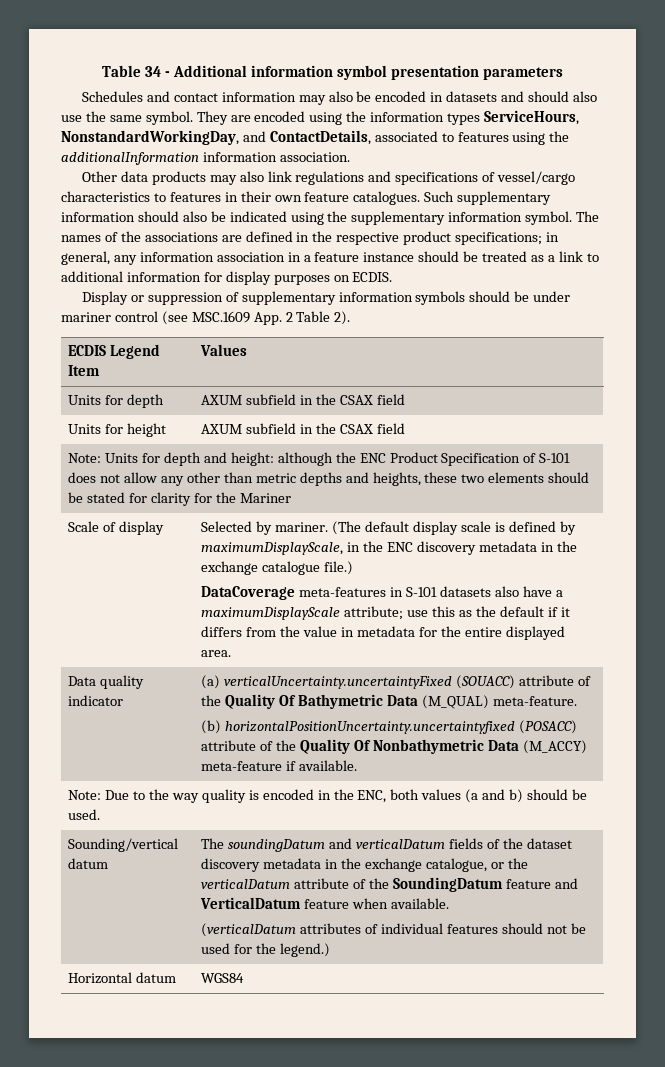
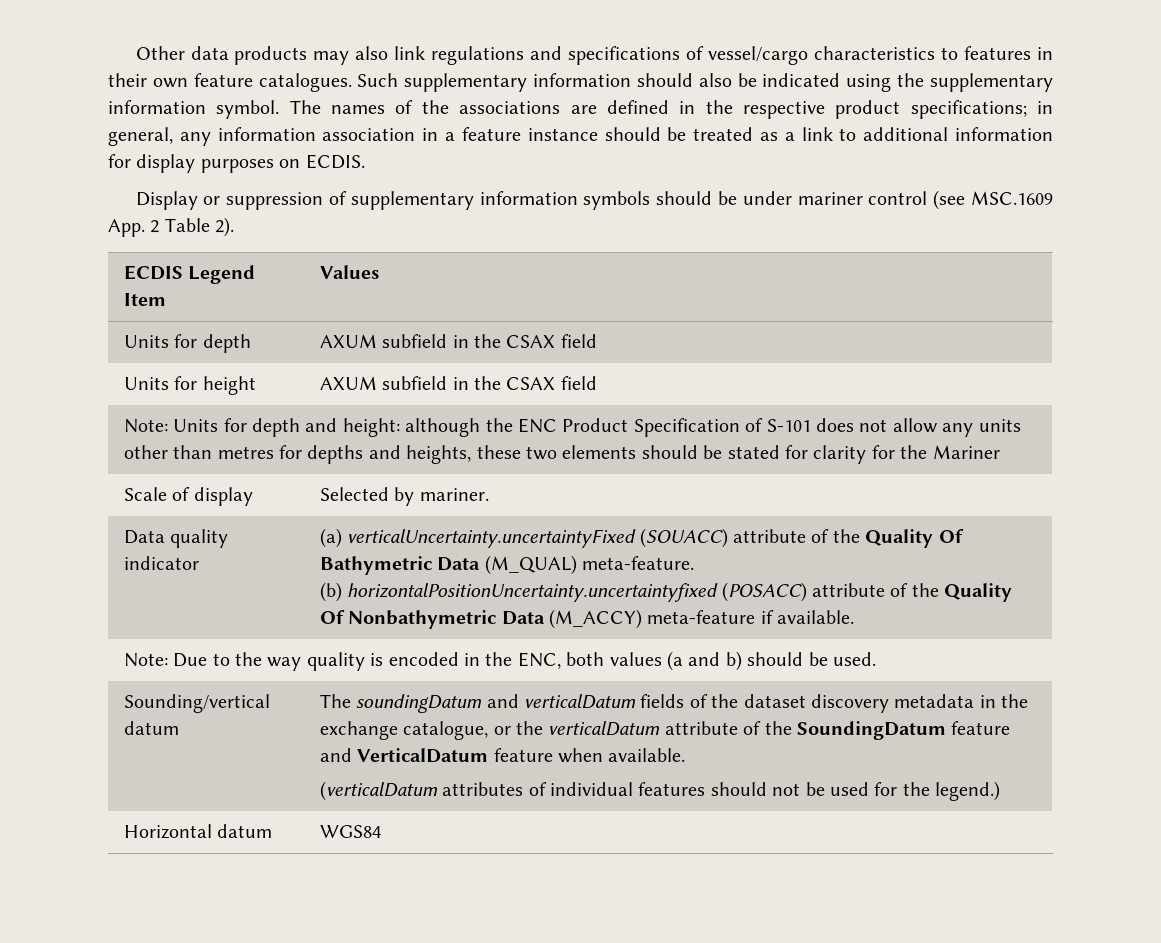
- Table 34 - Additional information symbol presentation parameters
- Schedules and contact information may also be encoded in datasets and should also use the same symbol. They are encoded using the information types ServiceHours, NonstandardWorkingDay, and ContactDetails, associated to features using the additionalInformation information association.
- Note: Units for depth and height: although the ENC Product Specification of S-101 does not allow any other than metric depths and heights, these two elements should be stated for clarity for the Mariner
+ Note: Units for depth and height: although the ENC Product Specification of S-101 does not allow any units other than metres for depths and heights, these two elements should be stated for clarity for the Mariner
- (The default display scale is defined by maximumDisplayScale, in the ENC discovery metadata in the exchange catalogue file.)
- DataCoverage meta-features in S-101 datasets also have a maximumDisplayScale attribute; use this as the default if it differs from the value in metadata for the entire displayed area.

